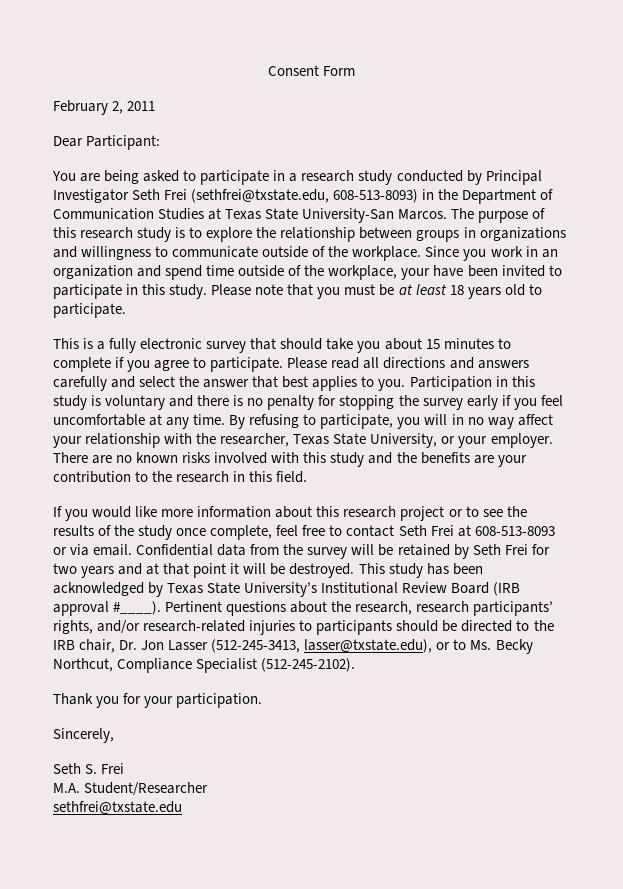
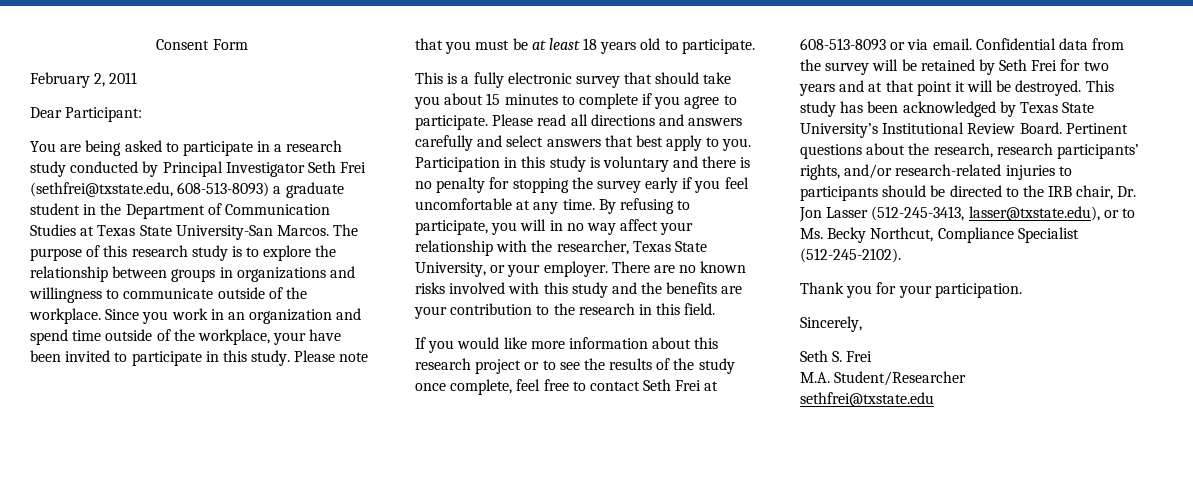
- You are being asked to participate in a research study conducted by Principal Investigator Seth Frei (sethfrei@txstate.edu, 608-513-8093) in the Department of Communication Studies at Texas State University-San Marcos.
+ You are being asked to participate in a research study conducted by Principal Investigator Seth Frei (sethfrei@txstate.edu, 608-513-8093) a graduate student in the Department of Communication Studies at Texas State University-San Marcos.
- Please read all directions and answers carefully and select the answer that best applies to you.
+ Please read all directions and answers carefully and select answers that best apply to you.
- This study has been acknowledged by Texas State University’s Institutional Review Board (IRB approval #____).
+ This study has been acknowledged by Texas State University’s Institutional Review Board.

